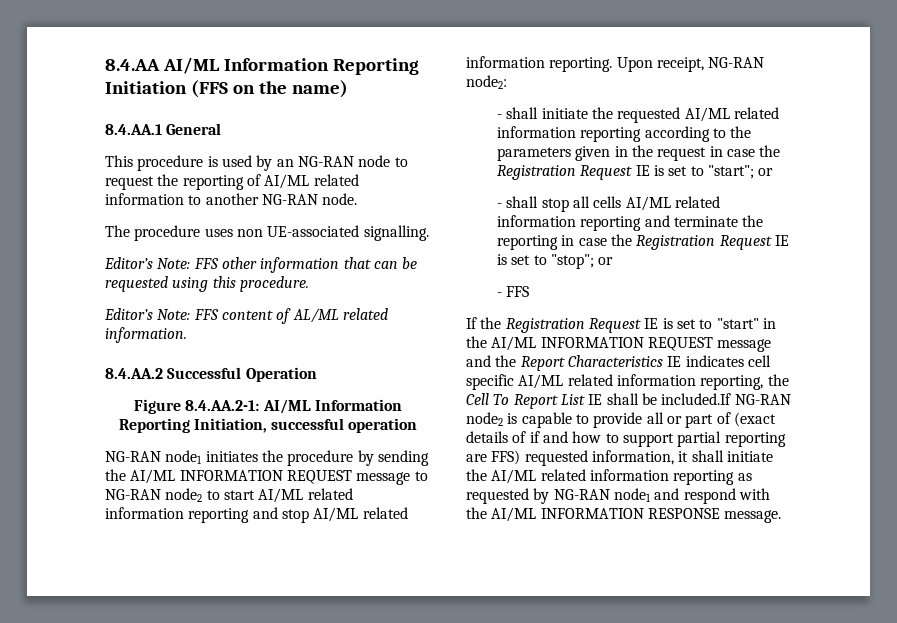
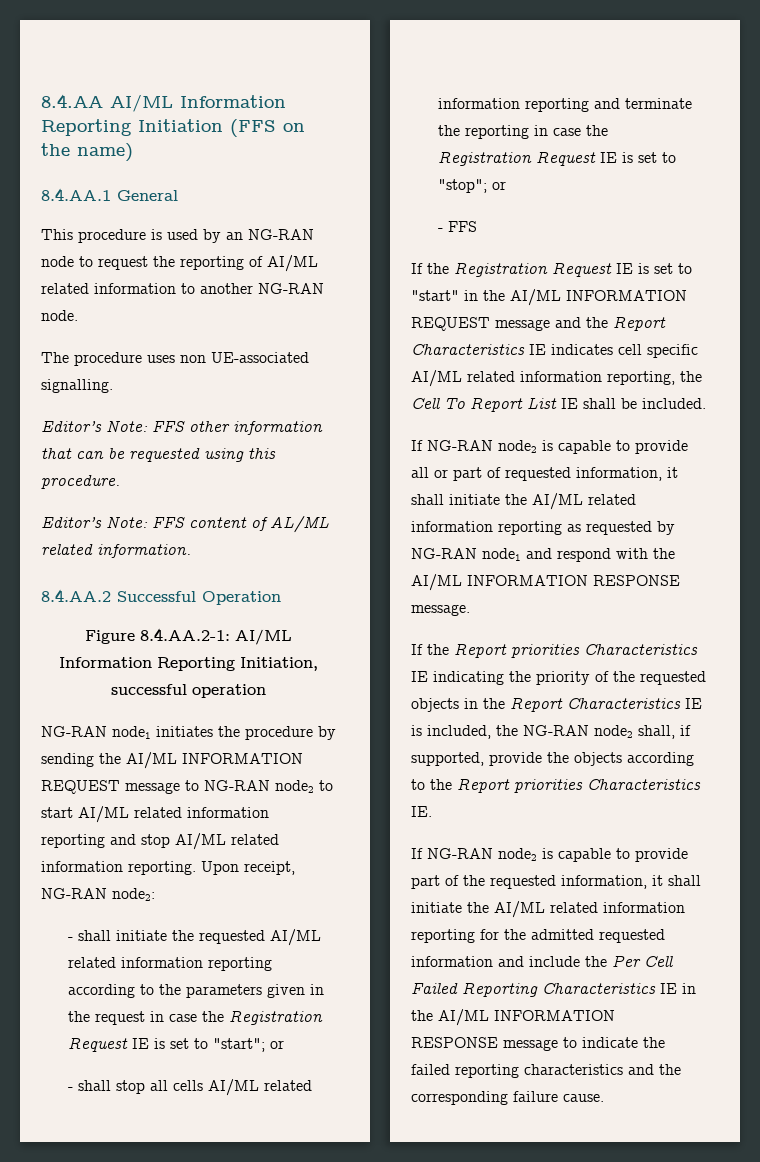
- If the Registration Request IE is set to "start" in the AI/ML INFORMATION REQUEST message and the Report Characteristics IE indicates cell specific AI/ML related information reporting, the Cell To Report List IE shall be included.If NG-RAN node2 is capable to provide all or part of (exact details of if and how to support partial reporting are FFS) requested information, it shall initiate the AI/ML related information reporting as requested by NG-RAN node1 and respond with the AI/ML INFORMATION RESPONSE message.
+ If the Registration Request IE is set to "start" in the AI/ML INFORMATION REQUEST message and the Report Characteristics IE indicates cell specific AI/ML related information reporting, the Cell To Report List IE shall be included.
+ If NG-RAN node2 is capable to provide all or part of requested information, it shall initiate the AI/ML related information reporting as requested by NG-RAN node1 and respond with the AI/ML INFORMATION RESPONSE message.
+ If the Report priorities Characteristics IE indicating the priority of the requested objects in the Report Characteristics IE is included, the NG-RAN node2 shall, if supported, provide the objects according to the Report priorities Characteristics IE.
+ If NG-RAN node2 is capable to provide part of the requested information, it shall initiate the AI/ML related information reporting for the admitted requested information and include the Per Cell Failed Reporting Characteristics IE in the AI/ML INFORMATION RESPONSE message to indicate the failed reporting characteristics and the corresponding failure cause.

